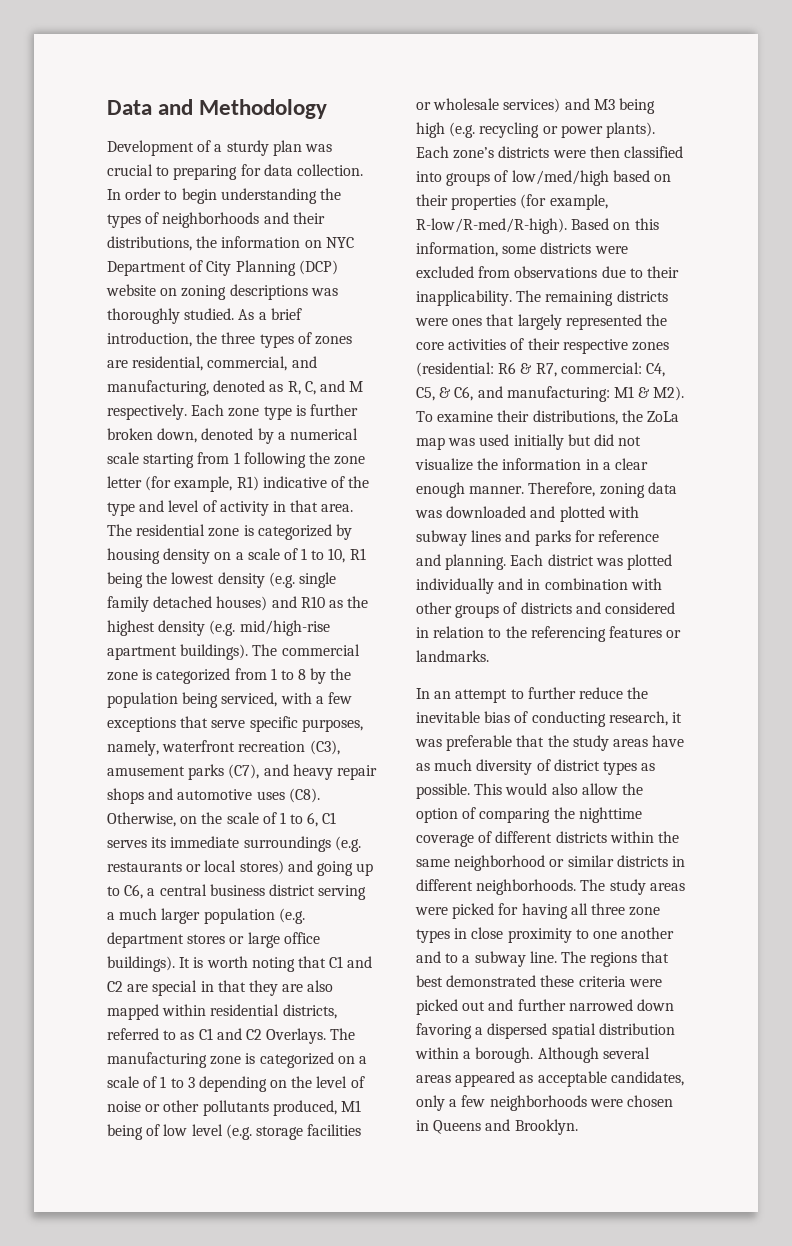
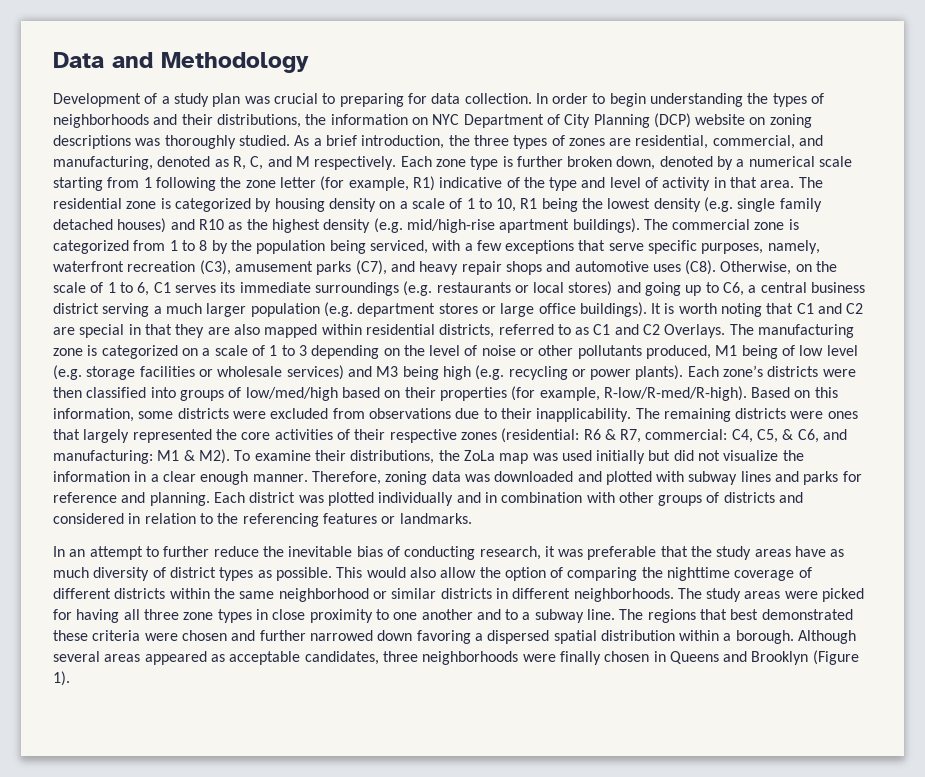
- Development of a sturdy plan was crucial to preparing for data collection.
+ Development of a study plan was crucial to preparing for data collection.
- The regions that best demonstrated these criteria were picked out and further narrowed down favoring a dispersed spatial distribution within a borough.
+ The regions that best demonstrated these criteria were chosen and further narrowed down favoring a dispersed spatial distribution within a borough.
- Although several areas appeared as acceptable candidates, only a few neighborhoods were chosen in Queens and Brooklyn.
+ Although several areas appeared as acceptable candidates, three neighborhoods were finally chosen in Queens and Brooklyn (Figure 1).

